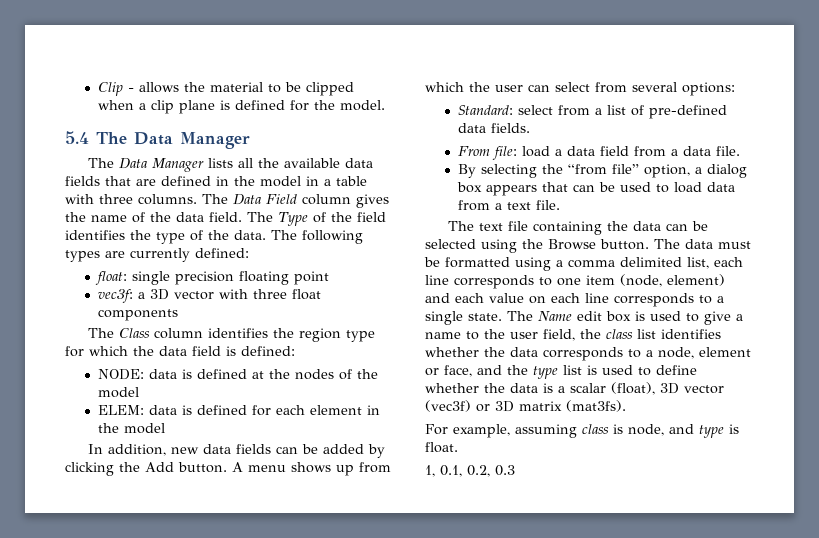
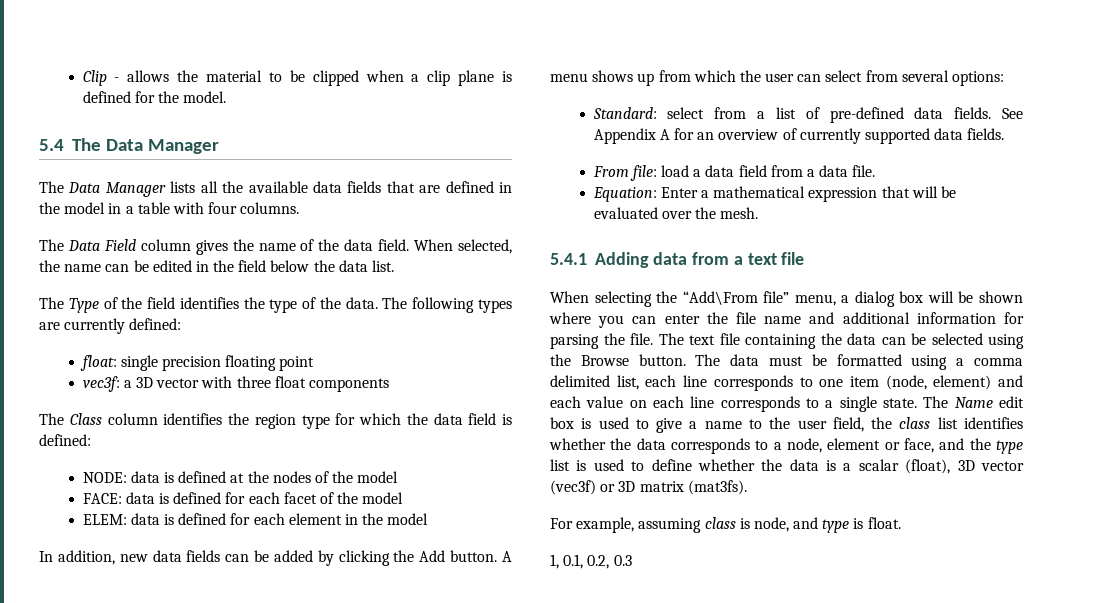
- The Data Manager lists all the available data fields that are defined in the model in a table with three columns. The Data Field column gives the name of the data field. The Type of the field identifies the type of the data.
+ The Data Manager lists all the available data fields that are defined in the model in a table with four columns.
+ The Data Field column gives the name of the data field. When selected, the name can be edited in the field below the data list.
+ The Type of the field identifies the type of the data.
+ FACE: data is defined for each facet of the model
+ See Appendix A for an overview of currently supported data fields.
- By selecting the “from file” option, a dialog box appears that can be used to load data from a text file.
- The text file containing the data can be selected using the Browse button.
+ Equation: Enter a mathematical expression that will be evaluated over the mesh.
+ 5.4.1 Adding data from a text file
+ When selecting the “Add\From file” menu, a dialog box will be shown where you can enter the file name and additional information for parsing the file. The text file containing the data can be selected using the Browse button.

